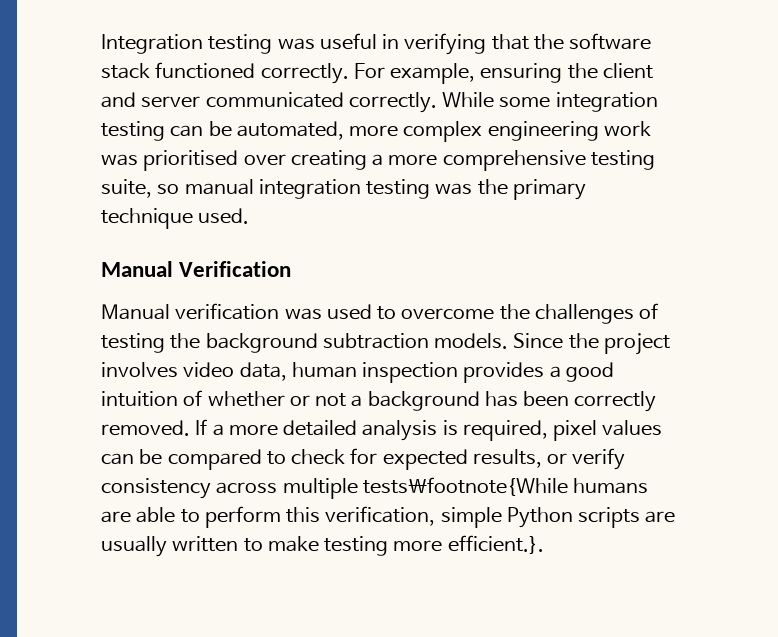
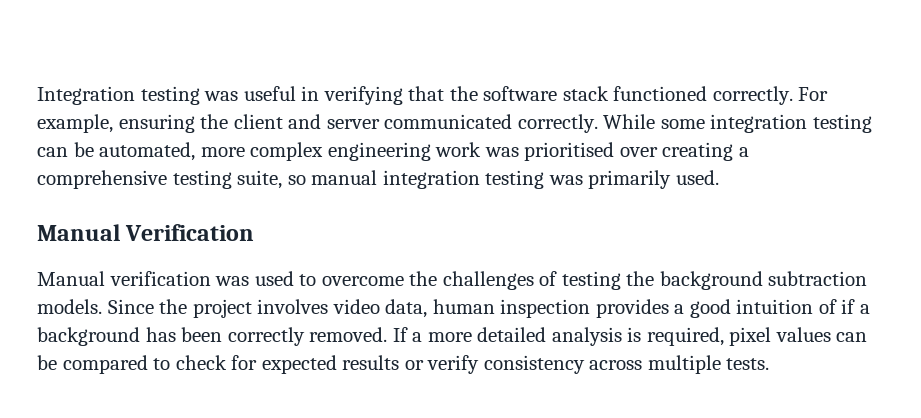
- While some integration testing can be automated, more complex engineering work was prioritised over creating a more comprehensive testing suite, so manual integration testing was the primary technique used.
+ While some integration testing can be automated, more complex engineering work was prioritised over creating a comprehensive testing suite, so manual integration testing was primarily used.
- Since the project involves video data, human inspection provides a good intuition of whether or not a background has been correctly removed.
+ Since the project involves video data, human inspection provides a good intuition of if a background has been correctly removed.
- If a more detailed analysis is required, pixel values can be compared to check for expected results, or verify consistency across multiple tests\footnote{While humans are able to perform this verification, simple Python scripts are usually written to make testing more efficient.}.
+ If a more detailed analysis is required, pixel values can be compared to check for expected results or verify consistency across multiple tests.

